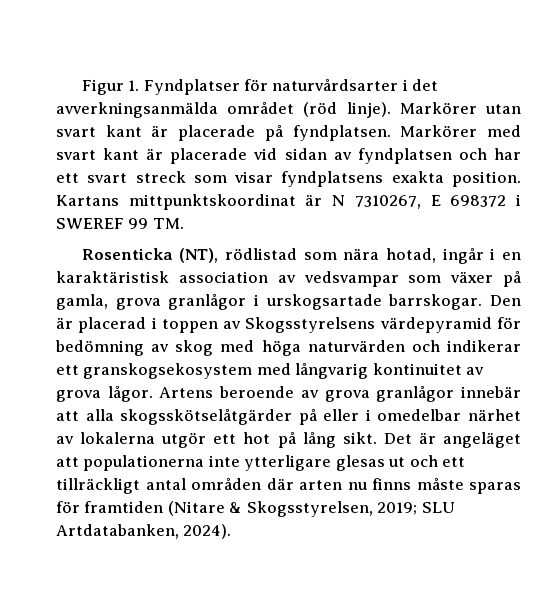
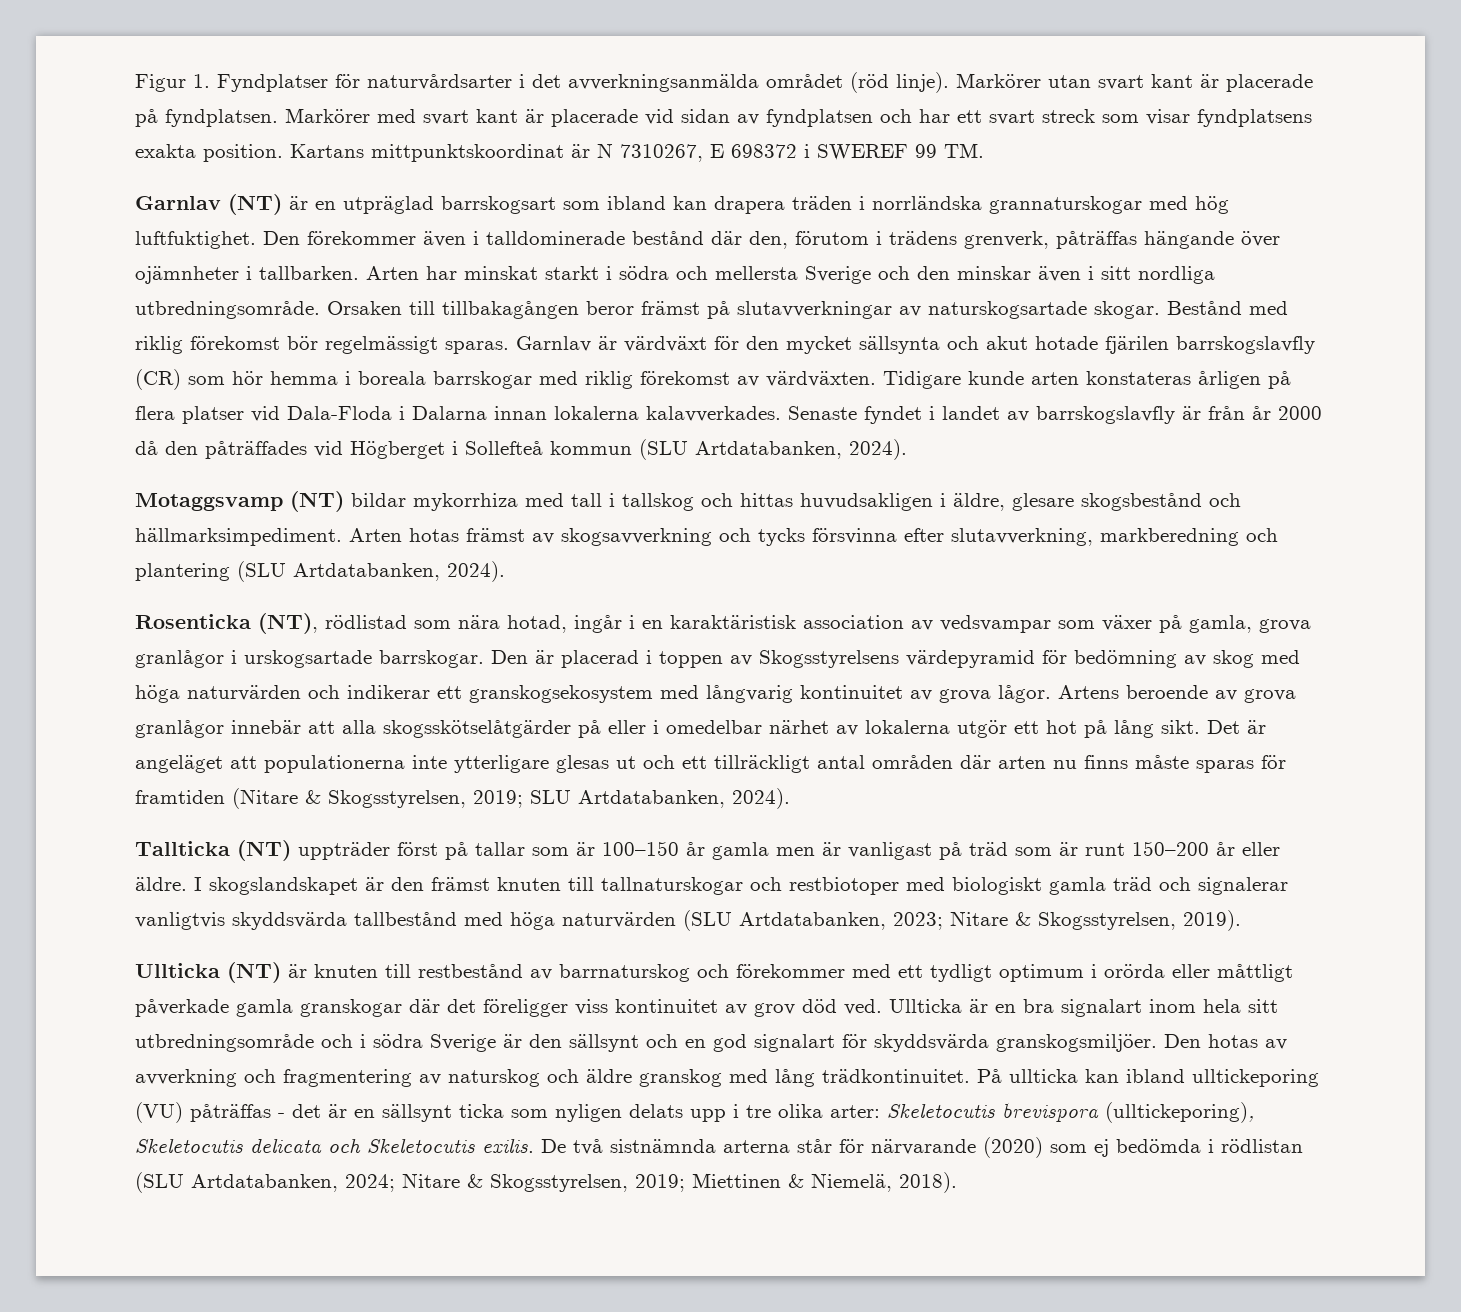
+ Garnlav (NT) är en utpräglad barrskogsart som ibland kan drapera träden i norrländska grannaturskogar med hög luftfuktighet. Den förekommer även i talldominerade bestånd där den, förutom i trädens grenverk, påträffas hängande över ojämnheter i tallbarken. Arten har minskat starkt i södra och mellersta Sverige och den minskar även i sitt nordliga utbredningsområde. Orsaken till tillbakagången beror främst på slutavverkningar av naturskogsartade skogar. Bestånd med riklig förekomst bör regelmässigt sparas. Garnlav är värdväxt för den mycket sällsynta och akut hotade fjärilen barrskogslavfly (CR) som hör hemma i boreala barrskogar med riklig förekomst av värdväxten. Tidigare kunde arten konstateras årligen på flera platser vid Dala-Floda i Dalarna innan lokalerna kalavverkades. Senaste fyndet i landet av barrskogslavfly är från år 2000 då den påträffades vid Högberget i Sollefteå kommun (SLU Artdatabanken, 2024).
+ Motaggsvamp (NT) bildar mykorrhiza med tall i tallskog och hittas huvudsakligen i äldre, glesare skogsbestånd och hällmarksimpediment. Arten hotas främst av skogsavverkning och tycks försvinna efter slutavverkning, markberedning och plantering (SLU Artdatabanken, 2024).
+ Tallticka (NT) uppträder först på tallar som är 100–150 år gamla men är vanligast på träd som är runt 150–200 år eller äldre. I skogslandskapet är den främst knuten till tallnaturskogar och restbiotoper med biologiskt gamla träd och signalerar vanligtvis skyddsvärda tallbestånd med höga naturvärden (SLU Artdatabanken, 2023; Nitare & Skogsstyrelsen, 2019).
+ Ullticka (NT) är knuten till restbestånd av barrnaturskog och förekommer med ett tydligt optimum i orörda eller måttligt påverkade gamla granskogar där det föreligger viss kontinuitet av grov död ved. Ullticka är en bra signalart inom hela sitt utbredningsområde och i södra Sverige är den sällsynt och en god signalart för skyddsvärda granskogsmiljöer. Den hotas av avverkning och fragmentering av naturskog och äldre granskog med lång trädkontinuitet. På ullticka kan ibland ulltickeporing (VU) påträffas - det är en sällsynt ticka som nyligen delats upp i tre olika arter: Skeletocutis brevispora (ulltickeporing), Skeletocutis delicata och Skeletocutis exilis. De två sistnämnda arterna står för närvarande (2020) som ej bedömda i rödlistan (SLU Artdatabanken, 2024; Nitare & Skogsstyrelsen, 2019; Miettinen & Niemelä, 2018).

